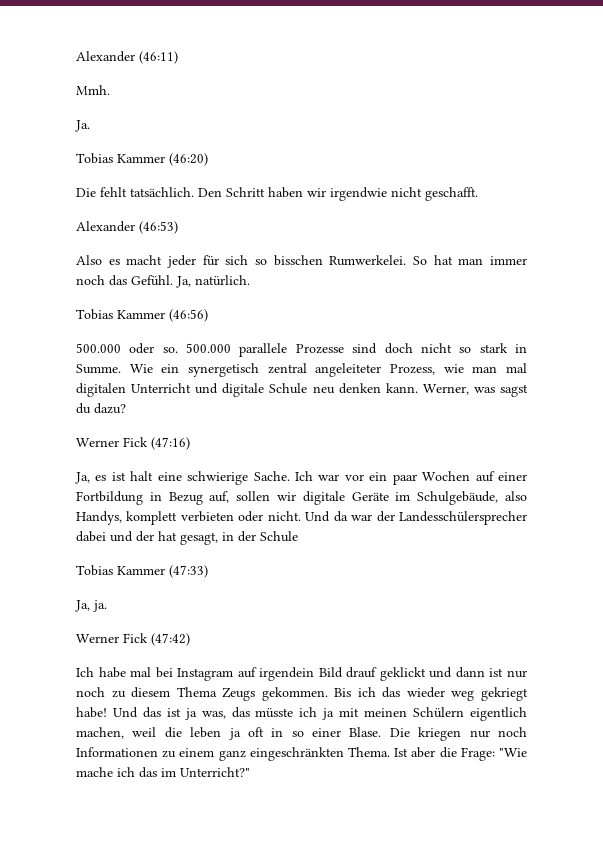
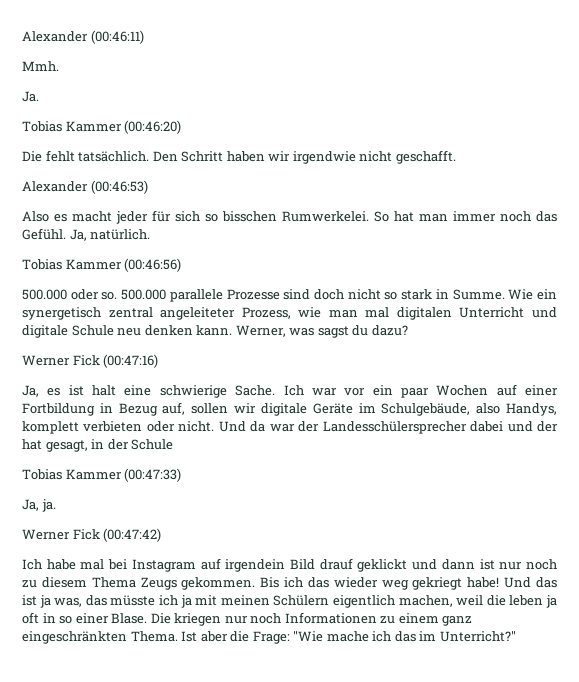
- Alexander (46:11)
+ Alexander (00:46:11)
- Tobias Kammer (46:20)
+ Tobias Kammer (00:46:20)
- Alexander (46:53)
+ Alexander (00:46:53)
- Tobias Kammer (46:56)
+ Tobias Kammer (00:46:56)
- Werner Fick (47:16)
+ Werner Fick (00:47:16)
- Tobias Kammer (47:33)
+ Tobias Kammer (00:47:33)
- Werner Fick (47:42)
+ Werner Fick (00:47:42)

